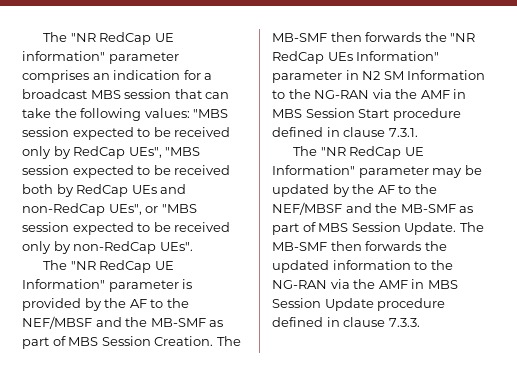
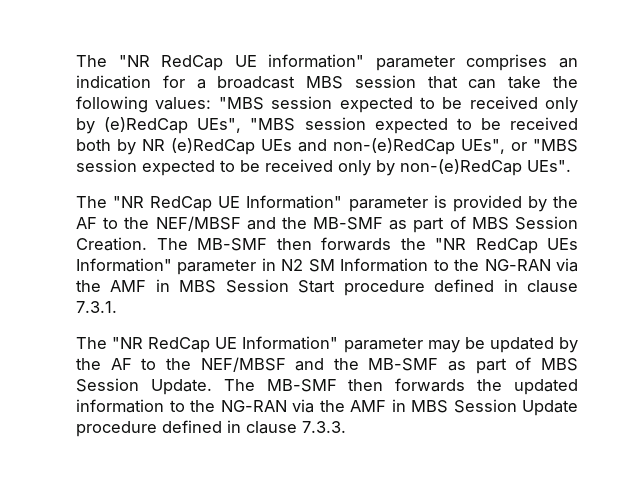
- The "NR RedCap UE information" parameter comprises an indication for a broadcast MBS session that can take the following values: "MBS session expected to be received only by RedCap UEs", "MBS session expected to be received both by RedCap UEs and non-RedCap UEs", or "MBS session expected to be received only by non-RedCap UEs".
+ The "NR RedCap UE information" parameter comprises an indication for a broadcast MBS session that can take the following values: "MBS session expected to be received only by (e)RedCap UEs", "MBS session expected to be received both by NR (e)RedCap UEs and non-(e)RedCap UEs", or "MBS session expected to be received only by non-(e)RedCap UEs".

